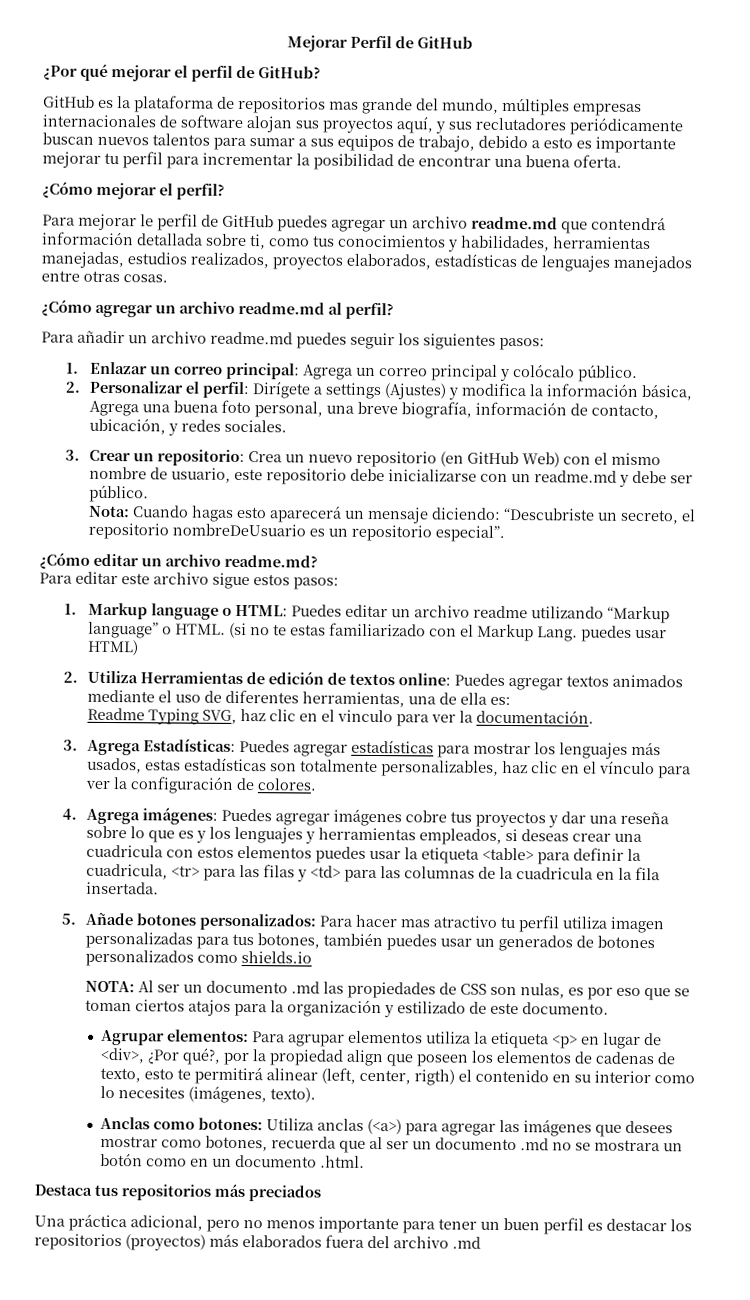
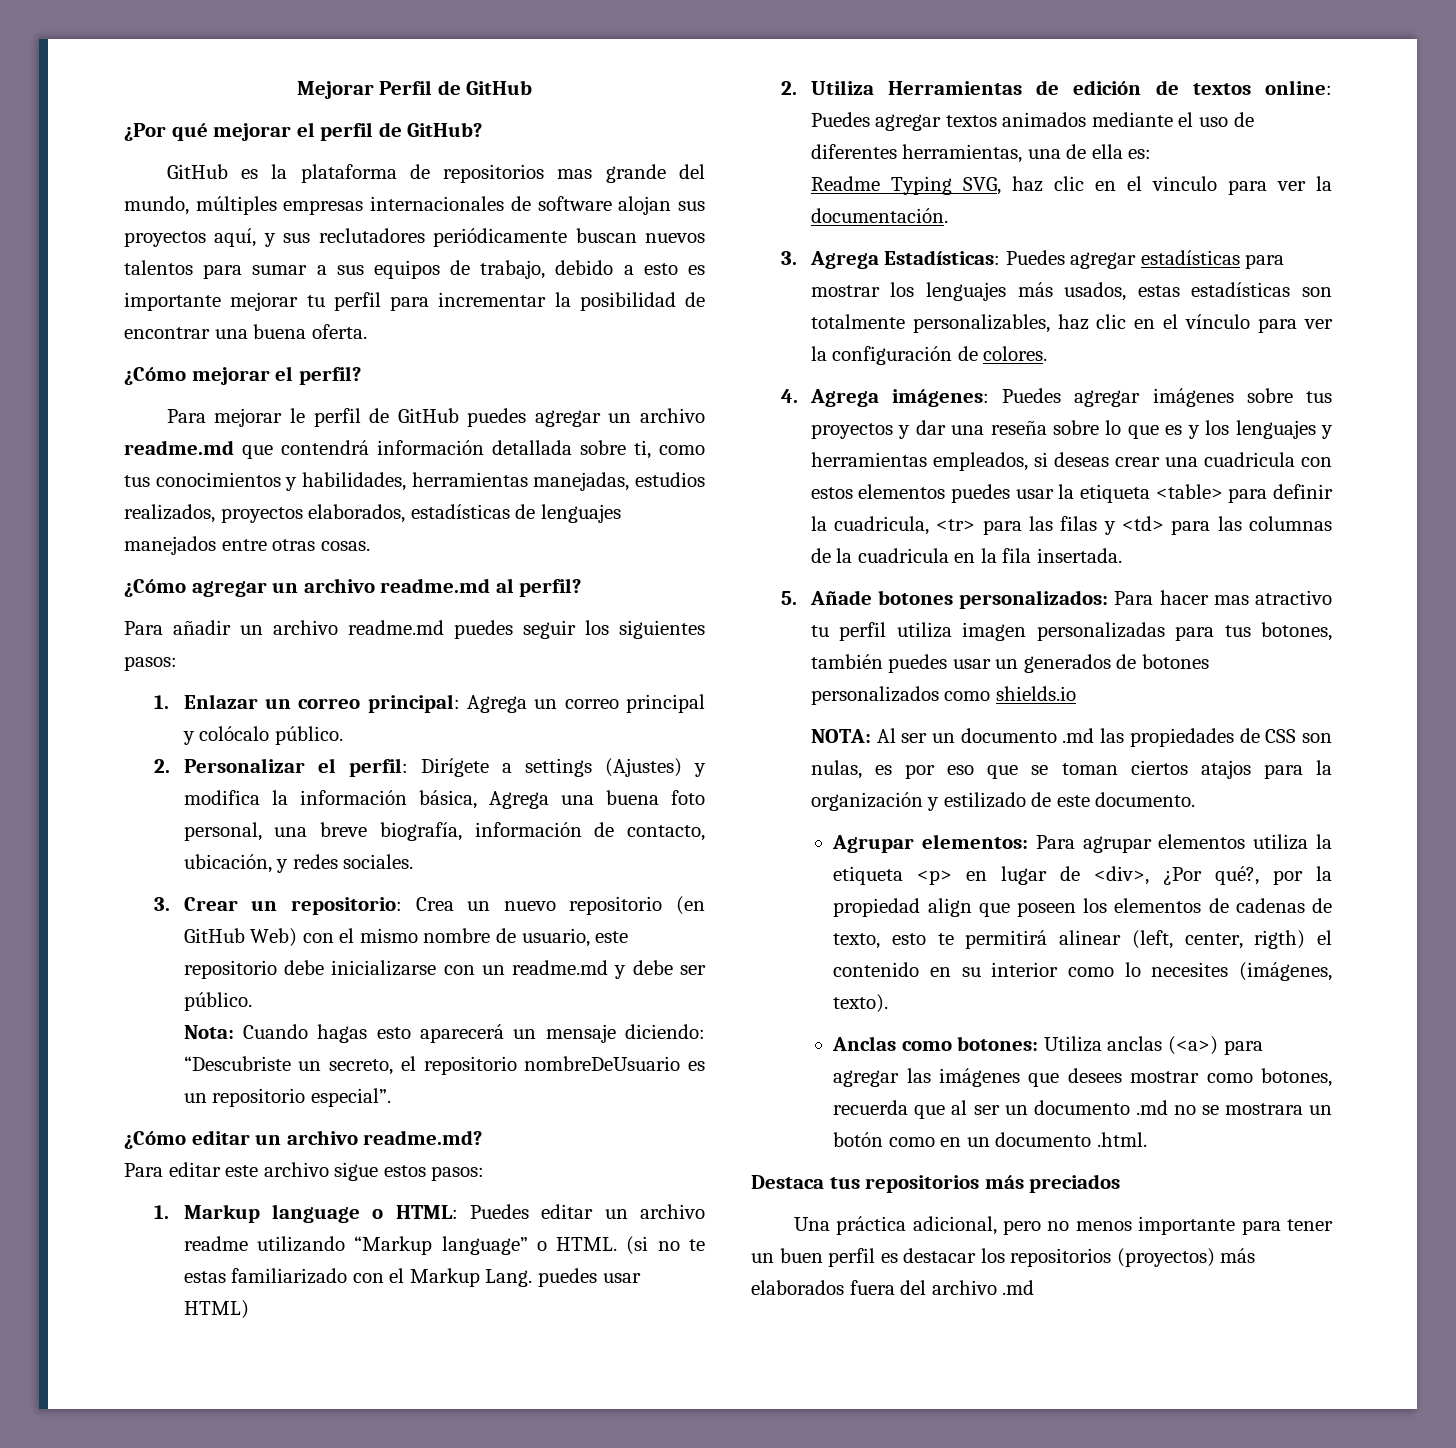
- 4. Agrega imágenes: Puedes agregar imágenes cobre tus proyectos y dar una reseña sobre lo que es y los lenguajes y herramientas empleados, si deseas crear una cuadricula con estos elementos puedes usar la etiqueta <table> para definir la cuadricula, <tr> para las filas y <td> para las columnas de la cuadricula en la fila insertada.
+ 4. Agrega imágenes: Puedes agregar imágenes sobre tus proyectos y dar una reseña sobre lo que es y los lenguajes y herramientas empleados, si deseas crear una cuadricula con estos elementos puedes usar la etiqueta <table> para definir la cuadricula, <tr> para las filas y <td> para las columnas de la cuadricula en la fila insertada.

